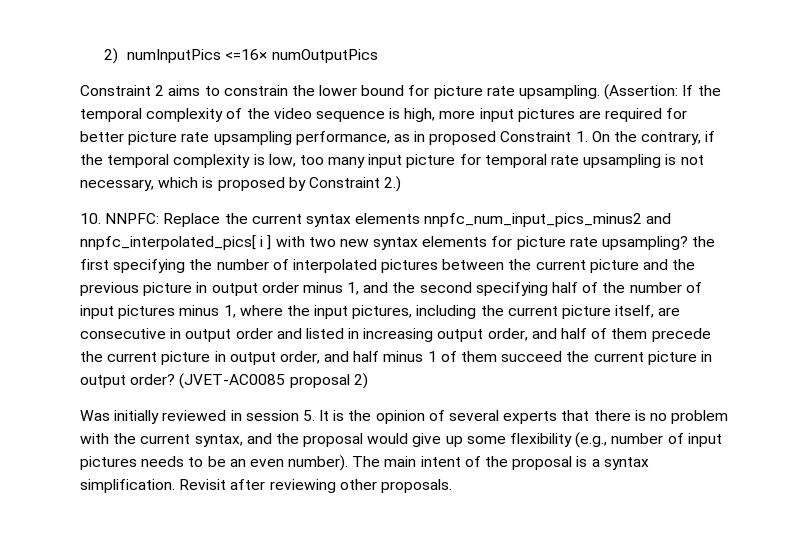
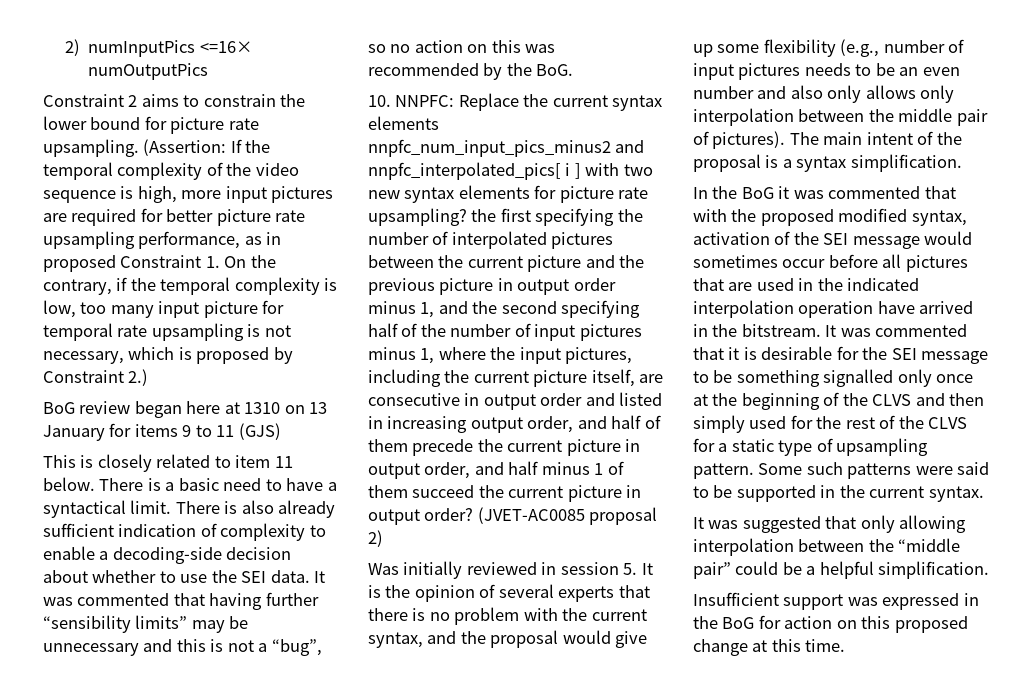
+ BoG review began here at 1310 on 13 January for items 9 to 11 (GJS)
+ This is closely related to item 11 below. There is a basic need to have a syntactical limit. There is also already sufficient indication of complexity to enable a decoding-side decision about whether to use the SEI data. It was commented that having further “sensibility limits” may be unnecessary and this is not a “bug”, so no action on this was recommended by the BoG.
- Was initially reviewed in session 5. It is the opinion of several experts that there is no problem with the current syntax, and the proposal would give up some flexibility (e.g., number of input pictures needs to be an even number).
+ Was initially reviewed in session 5. It is the opinion of several experts that there is no problem with the current syntax, and the proposal would give up some flexibility (e.g., number of input pictures needs to be an even number and also only allows only interpolation between the middle pair of pictures).
- The main intent of the proposal is a syntax simplification. Revisit after reviewing other proposals.
+ The main intent of the proposal is a syntax simplification.
+ In the BoG it was commented that with the proposed modified syntax, activation of the SEI message would sometimes occur before all pictures that are used in the indicated interpolation operation have arrived in the bitstream. It was commented that it is desirable for the SEI message to be something signalled only once at the beginning of the CLVS and then simply used for the rest of the CLVS for a static type of upsampling pattern. Some such patterns were said to be supported in the current syntax.
+ It was suggested that only allowing interpolation between the “middle pair” could be a helpful simplification.
+ Insufficient support was expressed in the BoG for action on this proposed change at this time.

